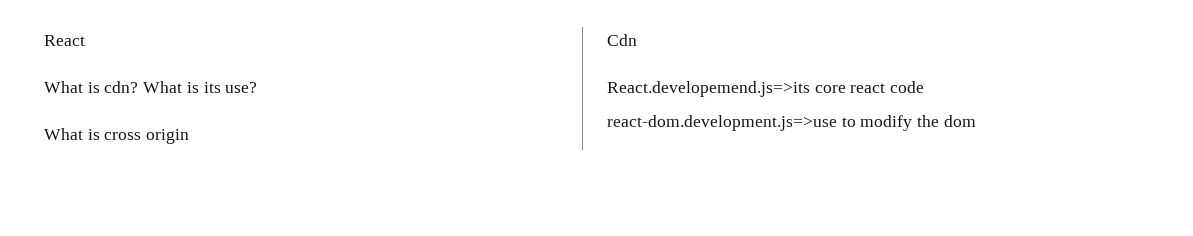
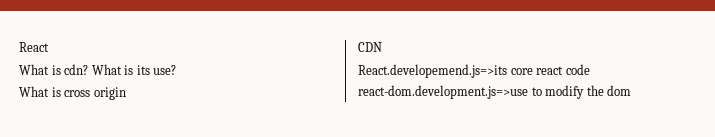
- Cdn
+ CDN

